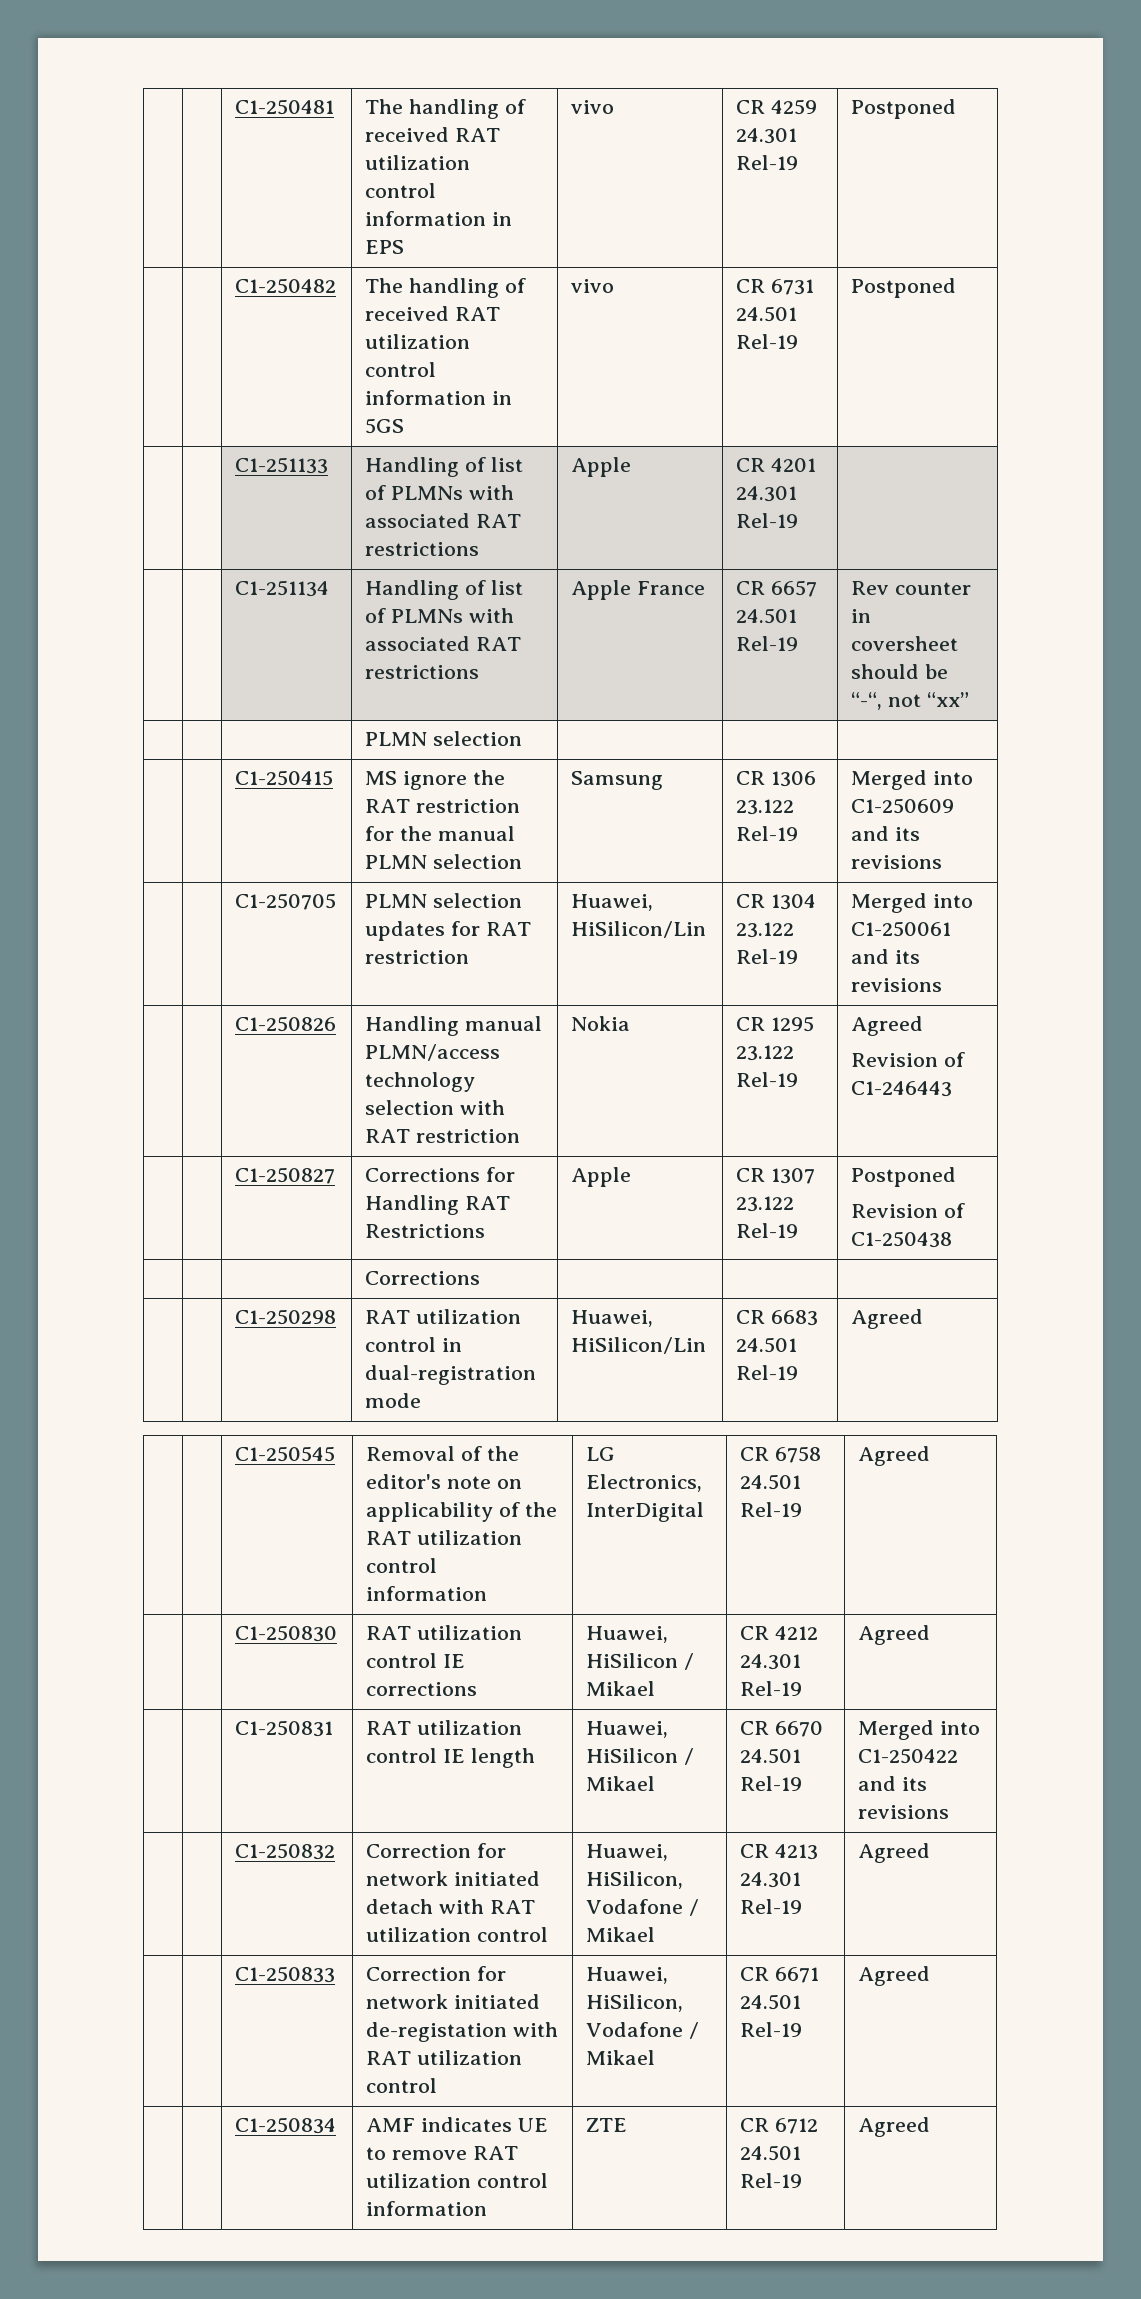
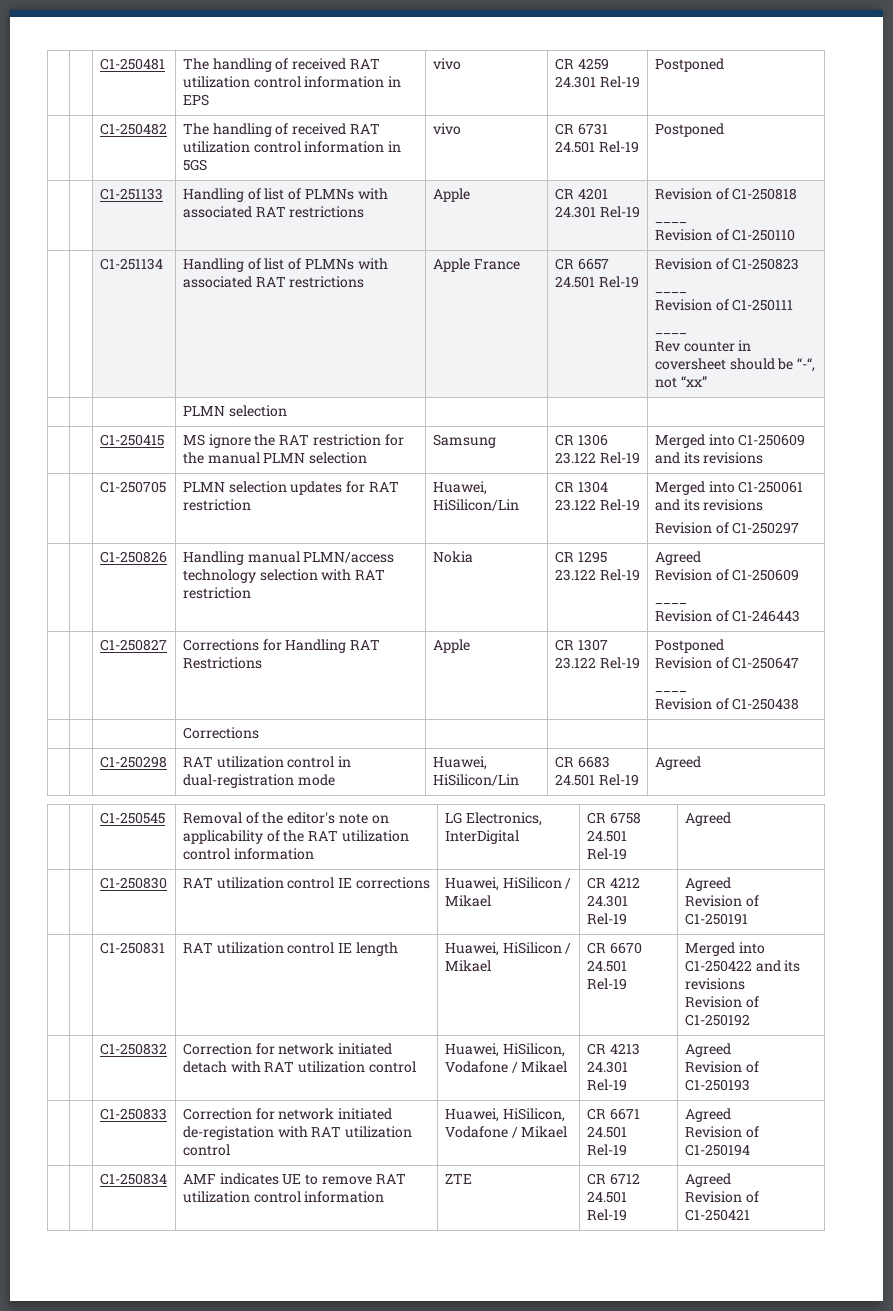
- | | C1-251133 | Handling of list of PLMNs with associated RAT restrictions | Apple | CR 4201 24.301 Rel-19 |
+ | | C1-251133 | Handling of list of PLMNs with associated RAT restrictions | Apple | CR 4201 24.301 Rel-19 | Revision of C1-250818
+ ____
+ Revision of C1-250110
- | | C1-251134 | Handling of list of PLMNs with associated RAT restrictions | Apple France | CR 6657 24.501 Rel-19 | Rev counter in coversheet should be “-“, not “xx”
+ | | C1-251134 | Handling of list of PLMNs with associated RAT restrictions | Apple France | CR 6657 24.501 Rel-19 | Revision of C1-250823
+ ____
+ Revision of C1-250111
+ ____
+ Rev counter in coversheet should be “-“, not “xx”
  | | C1-250705 | PLMN selection updates for RAT restriction | Huawei, HiSilicon/Lin | CR 1304 23.122 Rel-19 | Merged into C1-250061 and its revisions
+ Revision of C1-250297
  | | C1-250826 | Handling manual PLMN/access technology selection with RAT restriction | Nokia | CR 1295 23.122 Rel-19 | Agreed
+ Revision of C1-250609
+ ____
  | | C1-250827 | Corrections for Handling RAT Restrictions | Apple | CR 1307 23.122 Rel-19 | Postponed
+ Revision of C1-250647
+ ____
  | | C1-250830 | RAT utilization control IE corrections | Huawei, HiSilicon / Mikael | CR 4212 24.301 Rel-19 | Agreed
+ Revision of C1-250191
  | | C1-250831 | RAT utilization control IE length | Huawei, HiSilicon / Mikael | CR 6670 24.501 Rel-19 | Merged into C1-250422 and its revisions
+ Revision of C1-250192
  | | C1-250832 | Correction for network initiated detach with RAT utilization control | Huawei, HiSilicon, Vodafone / Mikael | CR 4213 24.301 Rel-19 | Agreed
+ Revision of C1-250193
  | | C1-250833 | Correction for network initiated de-registation with RAT utilization control | Huawei, HiSilicon, Vodafone / Mikael | CR 6671 24.501 Rel-19 | Agreed
+ Revision of C1-250194
  | | C1-250834 | AMF indicates UE to remove RAT utilization control information | ZTE | CR 6712 24.501 Rel-19 | Agreed
+ Revision of C1-250421

